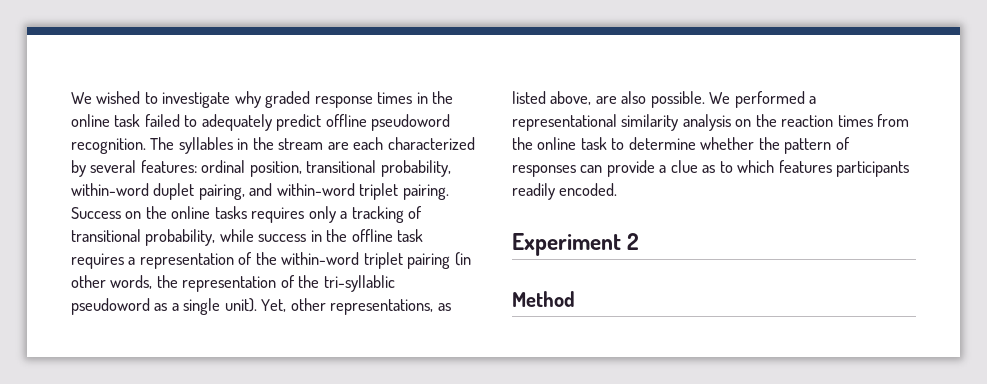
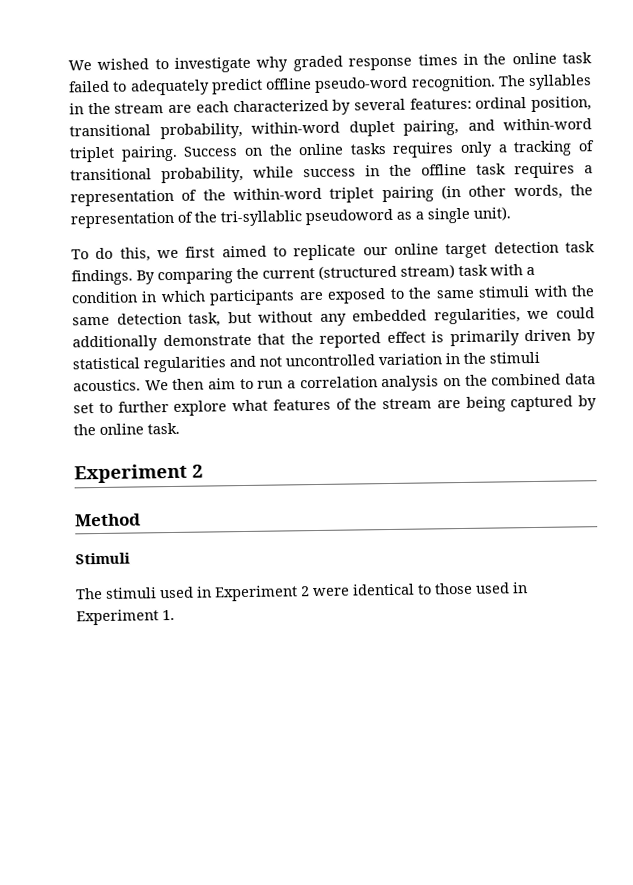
- We wished to investigate why graded response times in the online task failed to adequately predict offline pseudoword recognition.
+ We wished to investigate why graded response times in the online task failed to adequately predict offline pseudo-word recognition.
- Success on the online tasks requires only a tracking of transitional probability, while success in the offline task requires a representation of the within-word triplet pairing (in other words, the representation of the tri-syllablic pseudoword as a single unit). Yet, other representations, as listed above, are also possible. We performed a representational similarity analysis on the reaction times from the online task to determine whether the pattern of responses can provide a clue as to which features participants readily encoded.
+ Success on the online tasks requires only a tracking of transitional probability, while success in the offline task requires a representation of the within-word triplet pairing (in other words, the representation of the tri-syllablic pseudoword as a single unit).
+ To do this, we first aimed to replicate our online target detection task findings. By comparing the current (structured stream) task with a condition in which participants are exposed to the same stimuli with the same detection task, but without any embedded regularities, we could additionally demonstrate that the reported effect is primarily driven by statistical regularities and not uncontrolled variation in the stimuli acoustics. We then aim to run a correlation analysis on the combined data set to further explore what features of the stream are being captured by the online task.
  Experiment 2
  Method
+ Stimuli
+ The stimuli used in Experiment 2 were identical to those used in Experiment 1.

